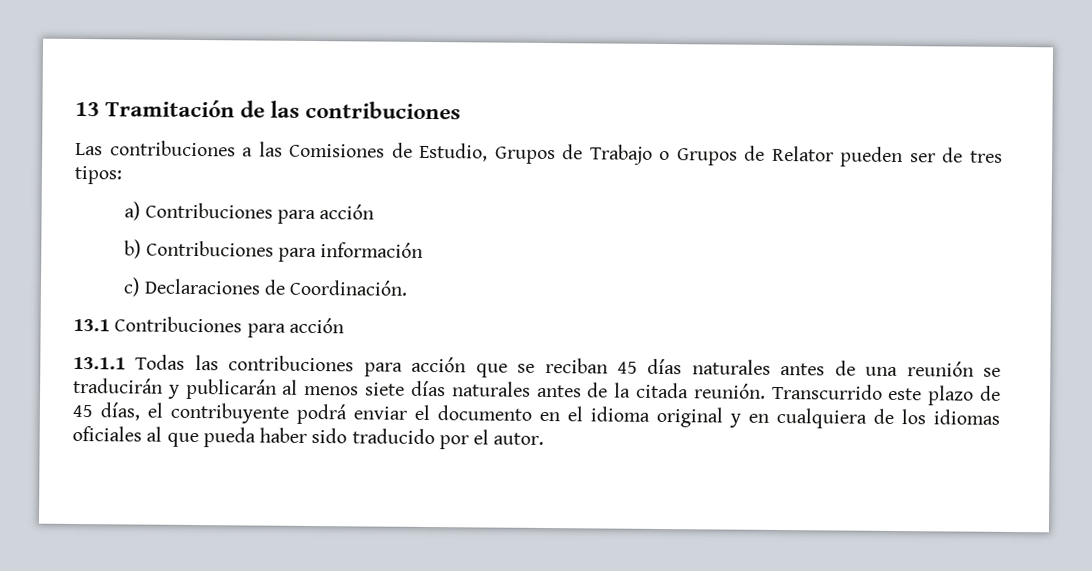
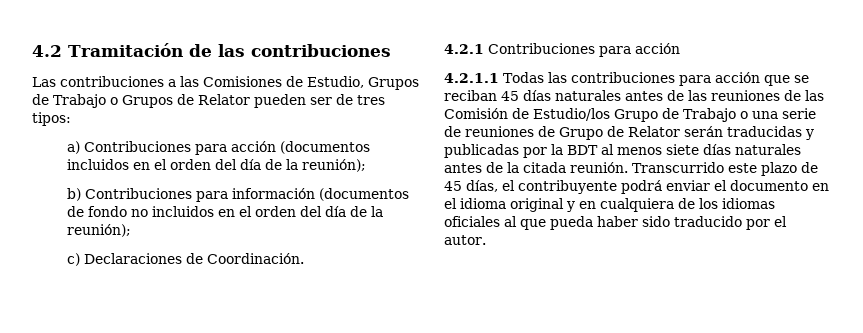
- 13 Tramitación de las contribuciones
+ 4.2 Tramitación de las contribuciones
- a) Contribuciones para acción
- b) Contribuciones para información
+ a) Contribuciones para acción (documentos incluidos en el orden del día de la reunión);
+ b) Contribuciones para información (documentos de fondo no incluidos en el orden del día de la reunión);
- 13.1 Contribuciones para acción
- 13.1.1 Todas las contribuciones para acción que se reciban 45 días naturales antes de una reunión se traducirán y publicarán al menos siete días naturales antes de la citada reunión.
+ 4.2.1 Contribuciones para acción
+ 4.2.1.1 Todas las contribuciones para acción que se reciban 45 días naturales antes de las reuniones de las Comisión de Estudio/los Grupo de Trabajo o una serie de reuniones de Grupo de Relator serán traducidas y publicadas por la BDT al menos siete días naturales antes de la citada reunión.

